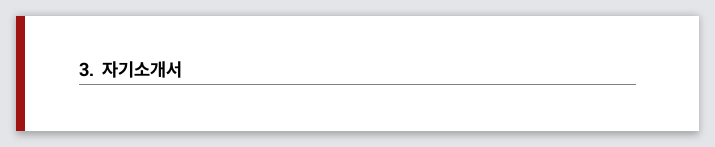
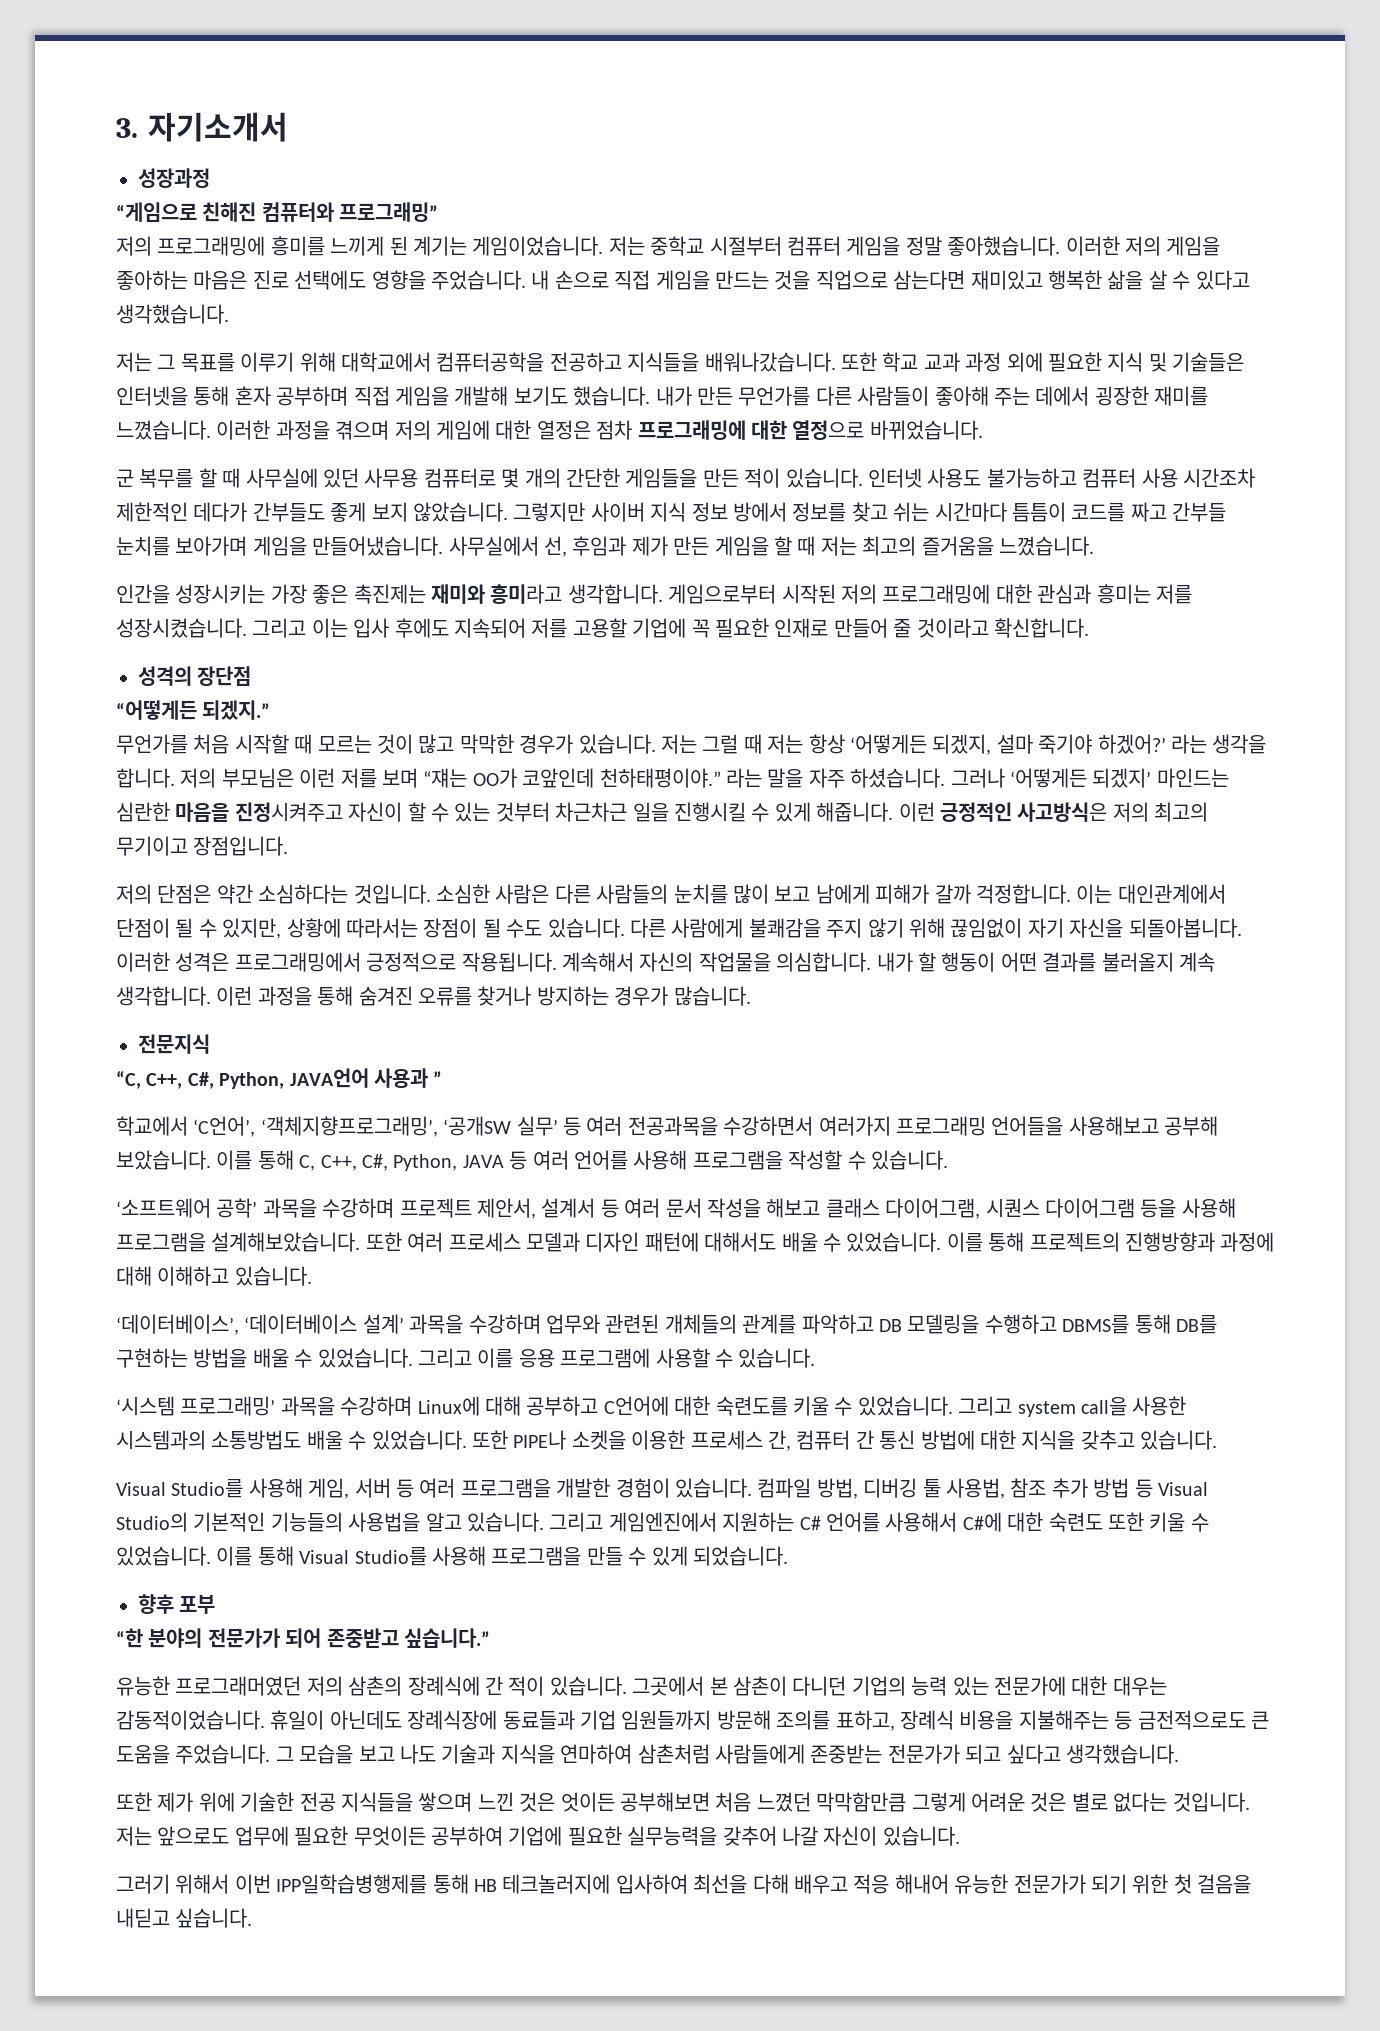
+ 성장과정
+ “게임으로 친해진 컴퓨터와 프로그래밍”
+ 저의 프로그래밍에 흥미를 느끼게 된 계기는 게임이었습니다. 저는 중학교 시절부터 컴퓨터 게임을 정말 좋아했습니다. 이러한 저의 게임을 좋아하는 마음은 진로 선택에도 영향을 주었습니다. 내 손으로 직접 게임을 만드는 것을 직업으로 삼는다면 재미있고 행복한 삶을 살 수 있다고 생각했습니다.
+ 저는 그 목표를 이루기 위해 대학교에서 컴퓨터공학을 전공하고 지식들을 배워나갔습니다. 또한 학교 교과 과정 외에 필요한 지식 및 기술들은 인터넷을 통해 혼자 공부하며 직접 게임을 개발해 보기도 했습니다. 내가 만든 무언가를 다른 사람들이 좋아해 주는 데에서 굉장한 재미를 느꼈습니다. 이러한 과정을 겪으며 저의 게임에 대한 열정은 점차 프로그래밍에 대한 열정으로 바뀌었습니다.
+ 군 복무를 할 때 사무실에 있던 사무용 컴퓨터로 몇 개의 간단한 게임들을 만든 적이 있습니다. 인터넷 사용도 불가능하고 컴퓨터 사용 시간조차 제한적인 데다가 간부들도 좋게 보지 않았습니다. 그렇지만 사이버 지식 정보 방에서 정보를 찾고 쉬는 시간마다 틈틈이 코드를 짜고 간부들 눈치를 보아가며 게임을 만들어냈습니다. 사무실에서 선, 후임과 제가 만든 게임을 할 때 저는 최고의 즐거움을 느꼈습니다.
+ 인간을 성장시키는 가장 좋은 촉진제는 재미와 흥미라고 생각합니다. 게임으로부터 시작된 저의 프로그래밍에 대한 관심과 흥미는 저를 성장시켰습니다. 그리고 이는 입사 후에도 지속되어 저를 고용할 기업에 꼭 필요한 인재로 만들어 줄 것이라고 확신합니다.
+ 성격의 장단점
+ “어떻게든 되겠지.”
+ 무언가를 처음 시작할 때 모르는 것이 많고 막막한 경우가 있습니다. 저는 그럴 때 저는 항상 ‘어떻게든 되겠지, 설마 죽기야 하겠어?’ 라는 생각을 합니다. 저의 부모님은 이런 저를 보며 “쟤는 OO가 코앞인데 천하태평이야.” 라는 말을 자주 하셨습니다. 그러나 ‘어떻게든 되겠지’ 마인드는 심란한 마음을 진정시켜주고 자신이 할 수 있는 것부터 차근차근 일을 진행시킬 수 있게 해줍니다. 이런 긍정적인 사고방식은 저의 최고의 무기이고 장점입니다.
+ 저의 단점은 약간 소심하다는 것입니다. 소심한 사람은 다른 사람들의 눈치를 많이 보고 남에게 피해가 갈까 걱정합니다. 이는 대인관계에서 단점이 될 수 있지만, 상황에 따라서는 장점이 될 수도 있습니다. 다른 사람에게 불쾌감을 주지 않기 위해 끊임없이 자기 자신을 되돌아봅니다. 이러한 성격은 프로그래밍에서 긍정적으로 작용됩니다. 계속해서 자신의 작업물을 의심합니다. 내가 할 행동이 어떤 결과를 불러올지 계속 생각합니다. 이런 과정을 통해 숨겨진 오류를 찾거나 방지하는 경우가 많습니다.
+ 전문지식
+ “C, C++, C#, Python, JAVA언어 사용과 ”
+ 학교에서 ‘C언어’, ‘객체지향프로그래밍’, ‘공개SW 실무’ 등 여러 전공과목을 수강하면서 여러가지 프로그래밍 언어들을 사용해보고 공부해 보았습니다. 이를 통해 C, C++, C#, Python, JAVA 등 여러 언어를 사용해 프로그램을 작성할 수 있습니다.
+ ‘소프트웨어 공학’ 과목을 수강하며 프로젝트 제안서, 설계서 등 여러 문서 작성을 해보고 클래스 다이어그램, 시퀀스 다이어그램 등을 사용해 프로그램을 설계해보았습니다. 또한 여러 프로세스 모델과 디자인 패턴에 대해서도 배울 수 있었습니다. 이를 통해 프로젝트의 진행방향과 과정에 대해 이해하고 있습니다.
+ ‘데이터베이스’, ‘데이터베이스 설계’ 과목을 수강하며 업무와 관련된 개체들의 관계를 파악하고 DB 모델링을 수행하고 DBMS를 통해 DB를 구현하는 방법을 배울 수 있었습니다. 그리고 이를 응용 프로그램에 사용할 수 있습니다.
+ ‘시스템 프로그래밍’ 과목을 수강하며 Linux에 대해 공부하고 C언어에 대한 숙련도를 키울 수 있었습니다. 그리고 system call을 사용한 시스템과의 소통방법도 배울 수 있었습니다. 또한 PIPE나 소켓을 이용한 프로세스 간, 컴퓨터 간 통신 방법에 대한 지식을 갖추고 있습니다.
+ Visual Studio를 사용해 게임, 서버 등 여러 프로그램을 개발한 경험이 있습니다. 컴파일 방법, 디버깅 툴 사용법, 참조 추가 방법 등 Visual Studio의 기본적인 기능들의 사용법을 알고 있습니다. 그리고 게임엔진에서 지원하는 C# 언어를 사용해서 C#에 대한 숙련도 또한 키울 수 있었습니다. 이를 통해 Visual Studio를 사용해 프로그램을 만들 수 있게 되었습니다.
+ 향후 포부
+ “한 분야의 전문가가 되어 존중받고 싶습니다.”
+ 유능한 프로그래머였던 저의 삼촌의 장례식에 간 적이 있습니다. 그곳에서 본 삼촌이 다니던 기업의 능력 있는 전문가에 대한 대우는 감동적이었습니다. 휴일이 아닌데도 장례식장에 동료들과 기업 임원들까지 방문해 조의를 표하고, 장례식 비용을 지불해주는 등 금전적으로도 큰 도움을 주었습니다. 그 모습을 보고 나도 기술과 지식을 연마하여 삼촌처럼 사람들에게 존중받는 전문가가 되고 싶다고 생각했습니다.
+ 또한 제가 위에 기술한 전공 지식들을 쌓으며 느낀 것은 엇이든 공부해보면 처음 느꼈던 막막함만큼 그렇게 어려운 것은 별로 없다는 것입니다. 저는 앞으로도 업무에 필요한 무엇이든 공부하여 기업에 필요한 실무능력을 갖추어 나갈 자신이 있습니다.
+ 그러기 위해서 이번 IPP일학습병행제를 통해 HB 테크놀러지에 입사하여 최선을 다해 배우고 적응 해내어 유능한 전문가가 되기 위한 첫 걸음을 내딛고 싶습니다.

